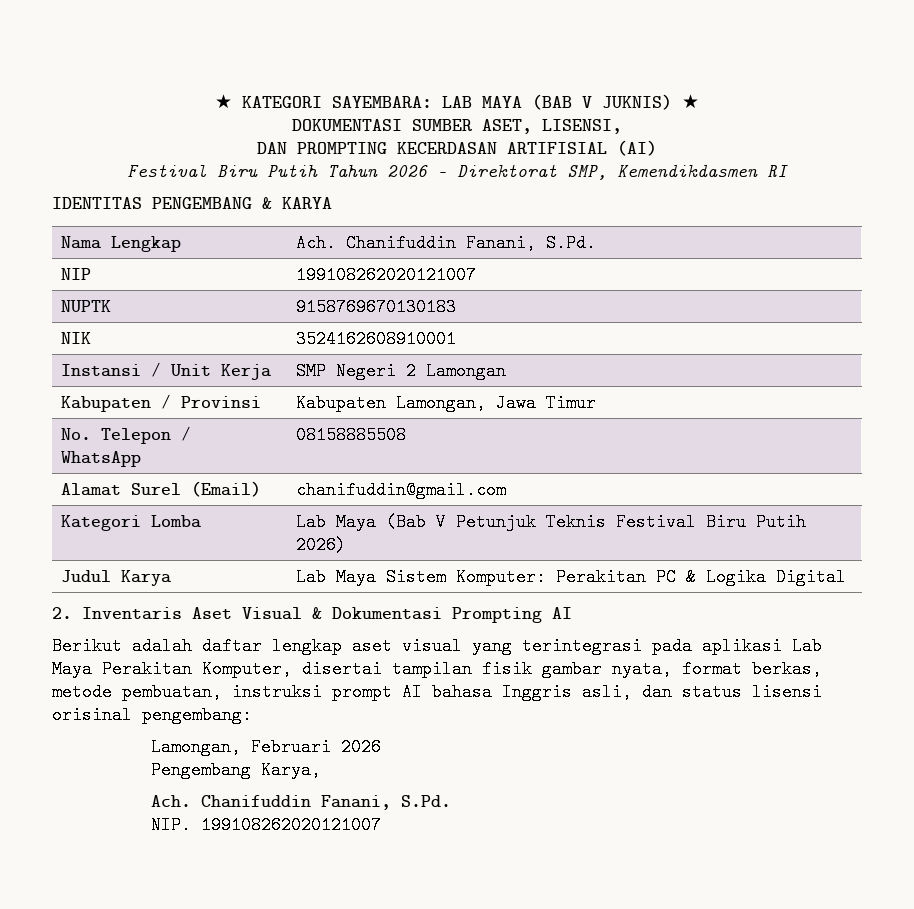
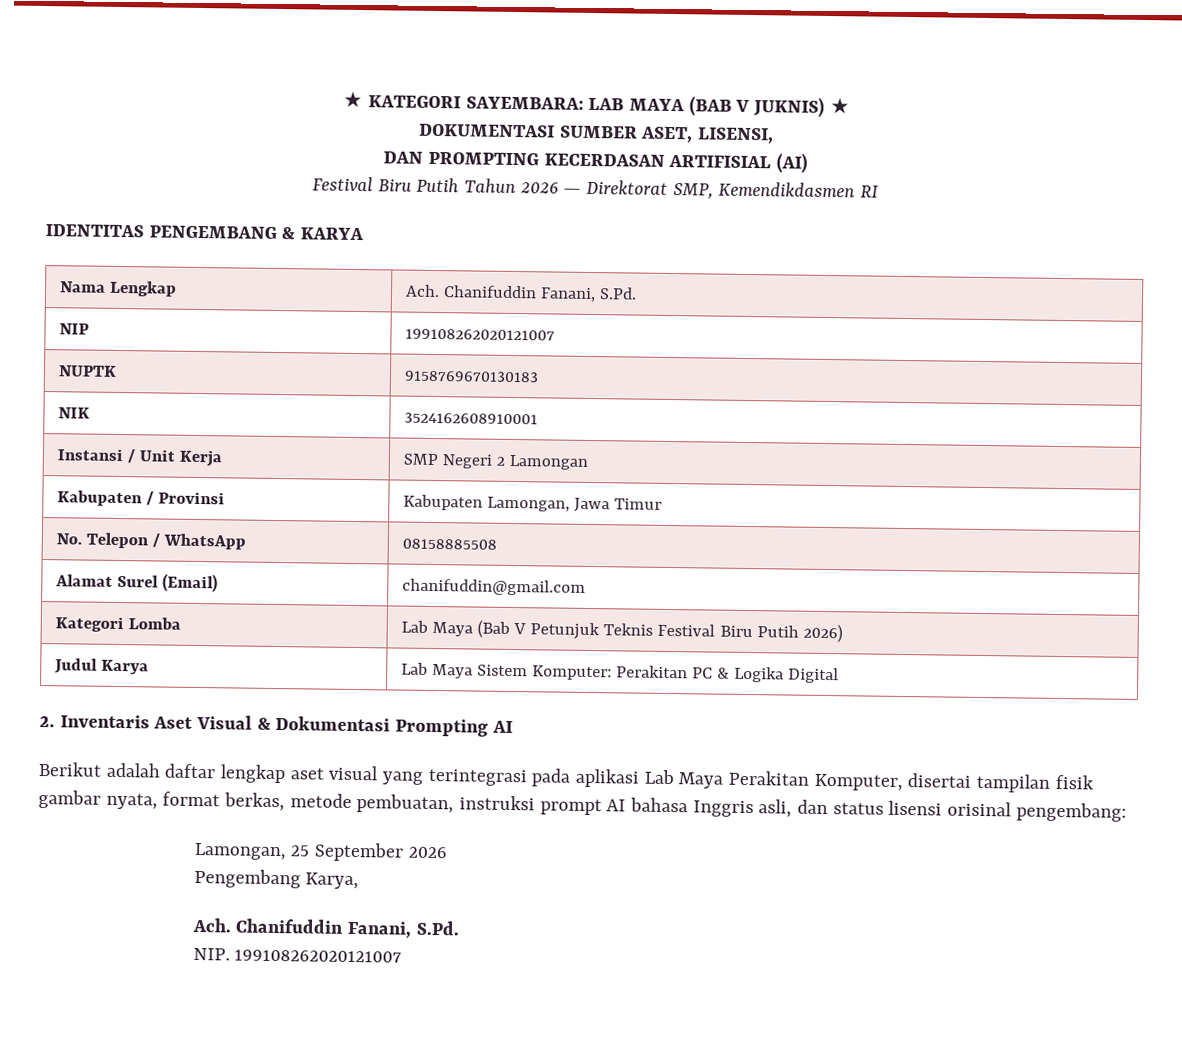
- Lamongan, Februari 2026
+ Lamongan, 25 September 2026

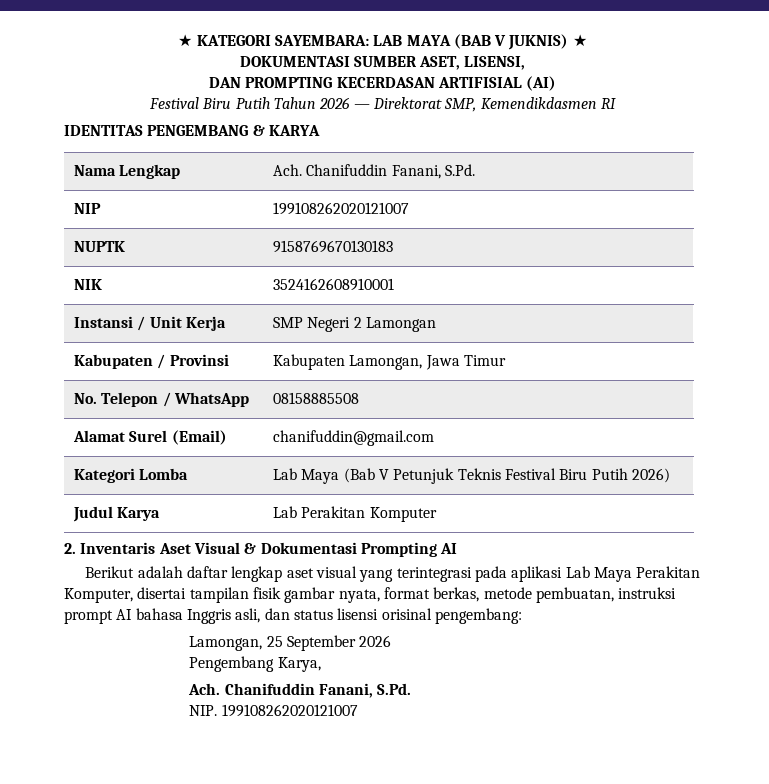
- Judul Karya | Lab Maya Sistem Komputer: Perakitan PC & Logika Digital
+ Judul Karya | Lab Perakitan Komputer

